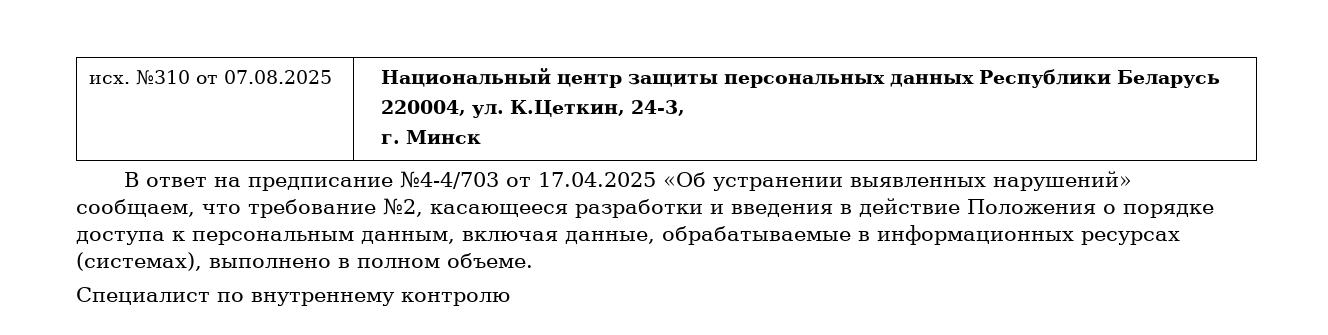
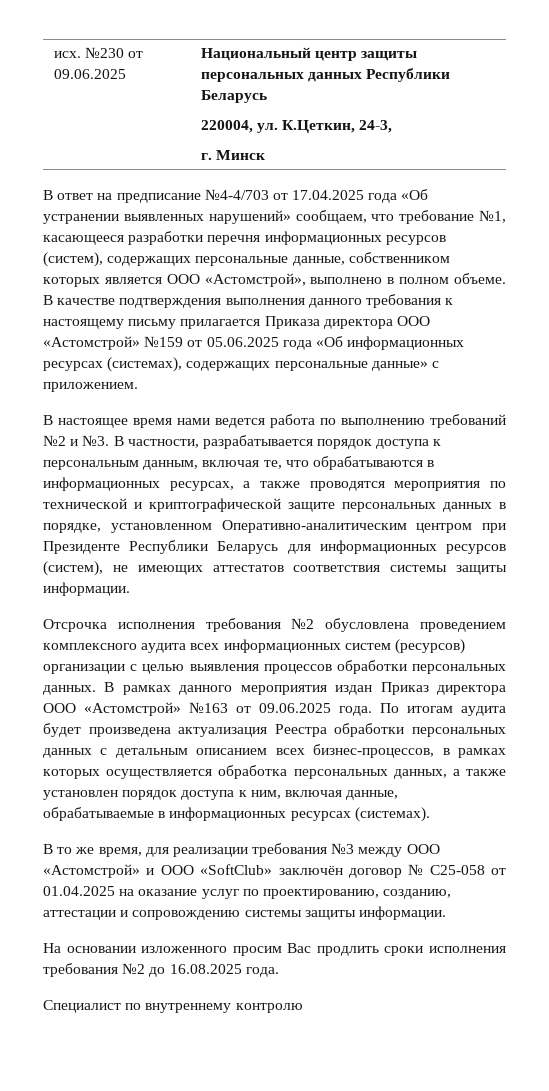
- исх. №310 от 07.08.2025 | Национальный центр защиты персональных данных Республики Беларусь
+ исх. №230 от 09.06.2025 | Национальный центр защиты персональных данных Республики Беларусь
- В ответ на предписание №4-4/703 от 17.04.2025 «Об устранении выявленных нарушений» сообщаем, что требование №2, касающееся разработки и введения в действие Положения о порядке доступа к персональным данным, включая данные, обрабатываемые в информационных ресурсах (системах), выполнено в полном объеме.
+ В ответ на предписание №4-4/703 от 17.04.2025 года «Об устранении выявленных нарушений» сообщаем, что требование №1, касающееся разработки перечня информационных ресурсов (систем), содержащих персональные данные, собственником которых является ООО «Астомстрой», выполнено в полном объеме. В качестве подтверждения выполнения данного требования к настоящему письму прилагается Приказа директора ООО «Астомстрой» №159 от 05.06.2025 года «Об информационных ресурсах (системах), содержащих персональные данные» с приложением.
+ В настоящее время нами ведется работа по выполнению требований №2 и №3. В частности, разрабатывается порядок доступа к персональным данным, включая те, что обрабатываются в информационных ресурсах, а также проводятся мероприятия по технической и криптографической защите персональных данных в порядке, установленном Оперативно-аналитическим центром при Президенте Республики Беларусь для информационных ресурсов (систем), не имеющих аттестатов соответствия системы защиты информации.
+ Отсрочка исполнения требования №2 обусловлена проведением комплексного аудита всех информационных систем (ресурсов) организации с целью выявления процессов обработки персональных данных. В рамках данного мероприятия издан Приказ директора ООО «Астомстрой» №163 от 09.06.2025 года. По итогам аудита будет произведена актуализация Реестра обработки персональных данных с детальным описанием всех бизнес-процессов, в рамках которых осуществляется обработка персональных данных, а также установлен порядок доступа к ним, включая данные, обрабатываемые в информационных ресурсах (системах).
+ В то же время, для реализации требования №3 между ООО «Астомстрой» и ООО «SoftClub» заключён договор № С25-058 от 01.04.2025 на оказание услуг по проектированию, созданию, аттестации и сопровождению системы защиты информации.
+ На основании изложенного просим Вас продлить сроки исполнения требования №2 до 16.08.2025 года.

